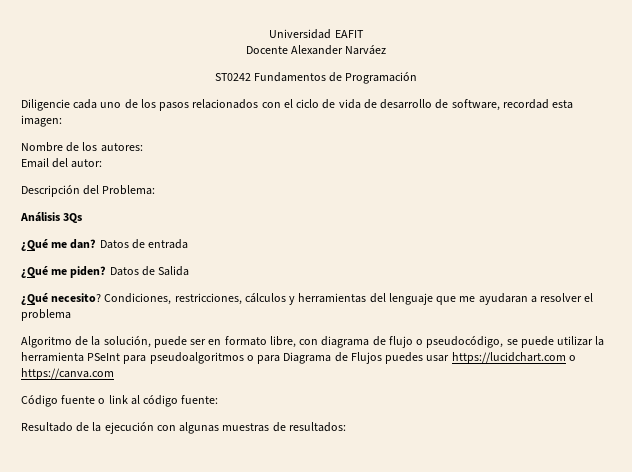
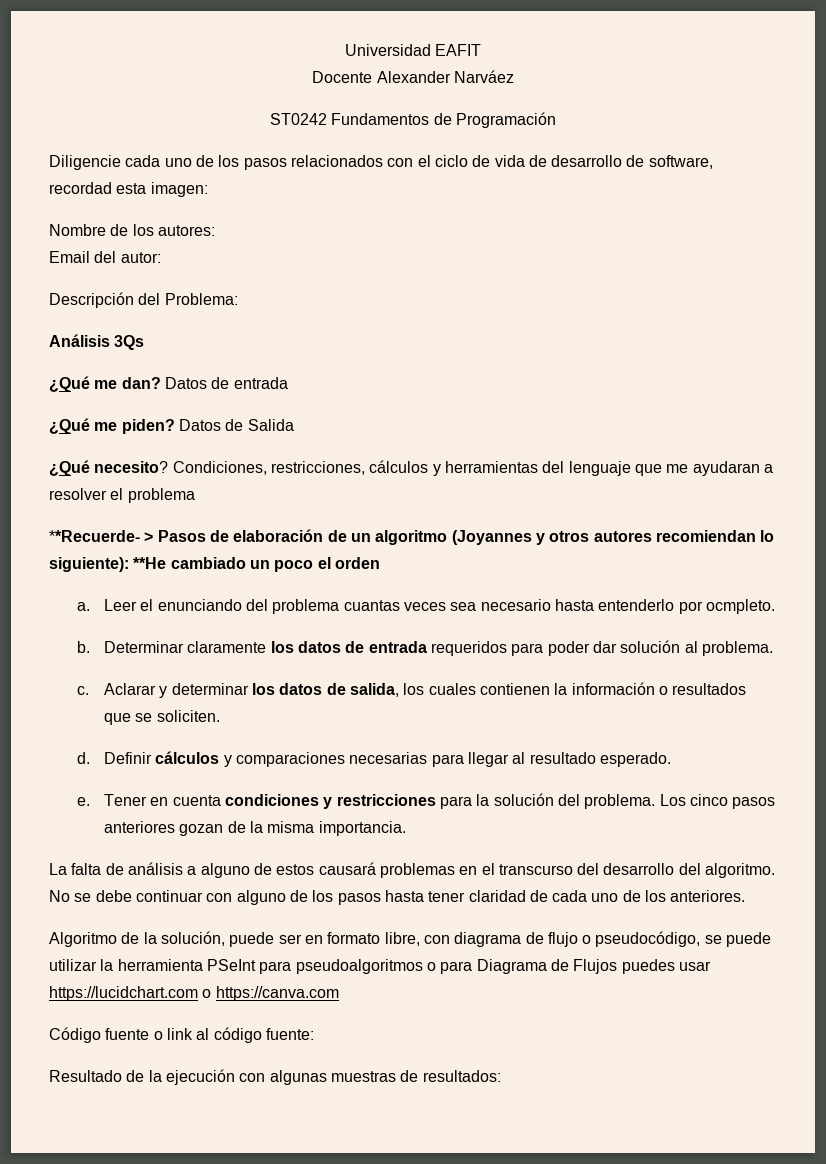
+ **Recuerde- > Pasos de elaboración de un algoritmo (Joyannes y otros autores recomiendan lo siguiente): **He cambiado un poco el orden
+ a. Leer el enunciando del problema cuantas veces sea necesario hasta entenderlo por ocmpleto.
+ b. Determinar claramente los datos de entrada requeridos para poder dar solución al problema.
+ c. Aclarar y determinar los datos de salida, los cuales contienen la información o resultados que se soliciten.
+ d. Definir cálculos y comparaciones necesarias para llegar al resultado esperado.
+ e. Tener en cuenta condiciones y restricciones para la solución del problema. Los cinco pasos anteriores gozan de la misma importancia.
+ La falta de análisis a alguno de estos causará problemas en el transcurso del desarrollo del algoritmo. No se debe continuar con alguno de los pasos hasta tener claridad de cada uno de los anteriores.

